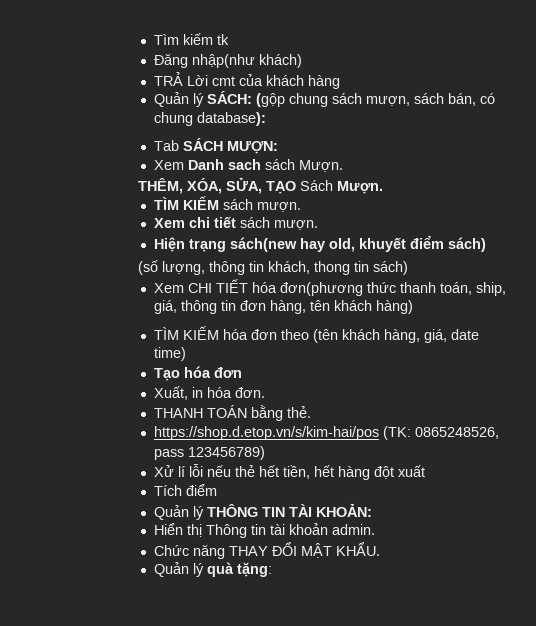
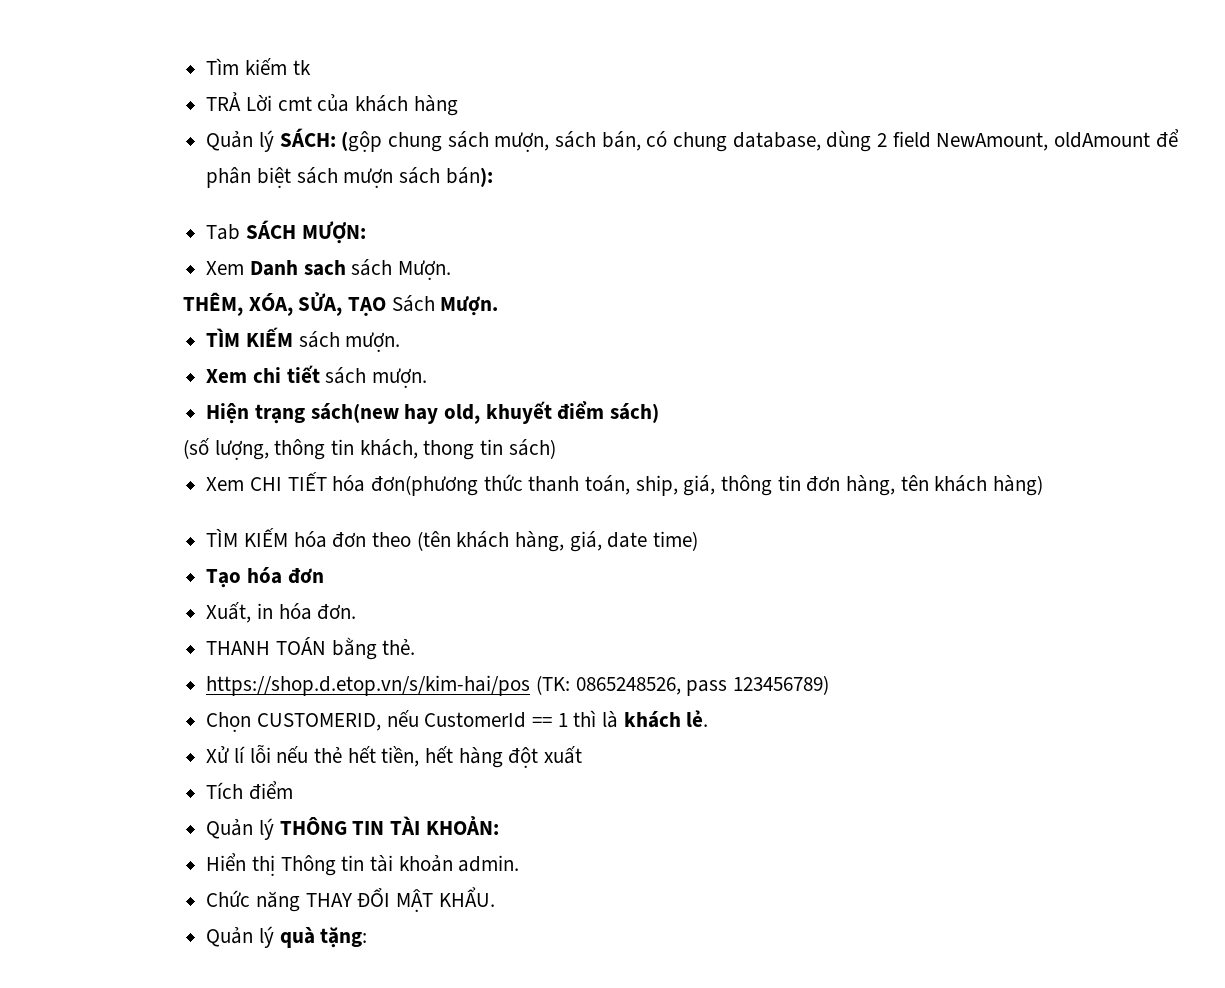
- Đăng nhập(như khách)
- Quản lý SÁCH: (gộp chung sách mượn, sách bán, có chung database):
+ Quản lý SÁCH: (gộp chung sách mượn, sách bán, có chung database, dùng 2 field NewAmount, oldAmount để phân biệt sách mượn sách bán):
+ Chọn CUSTOMERID, nếu CustomerId == 1 thì là khách lẻ.

